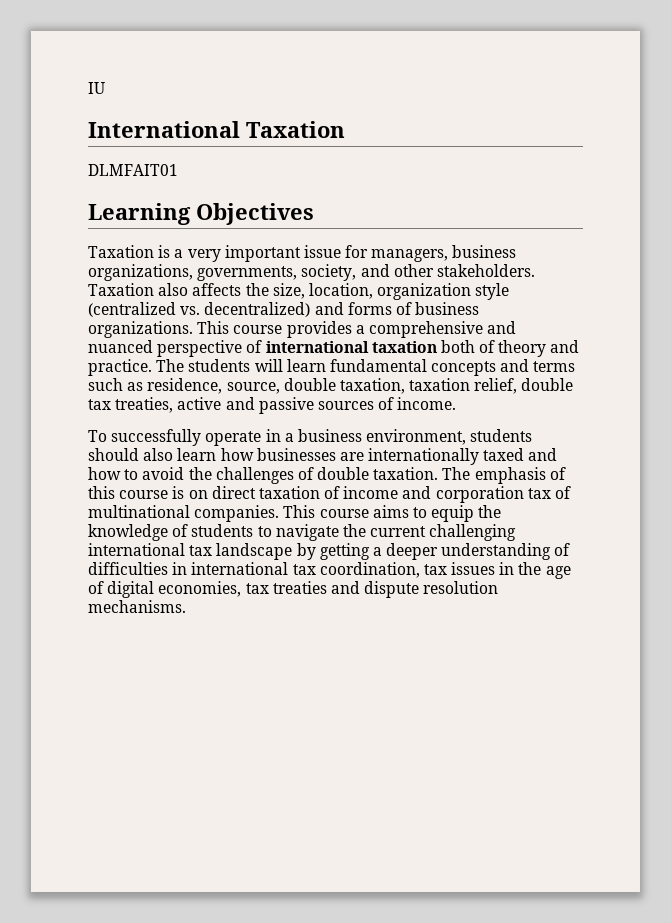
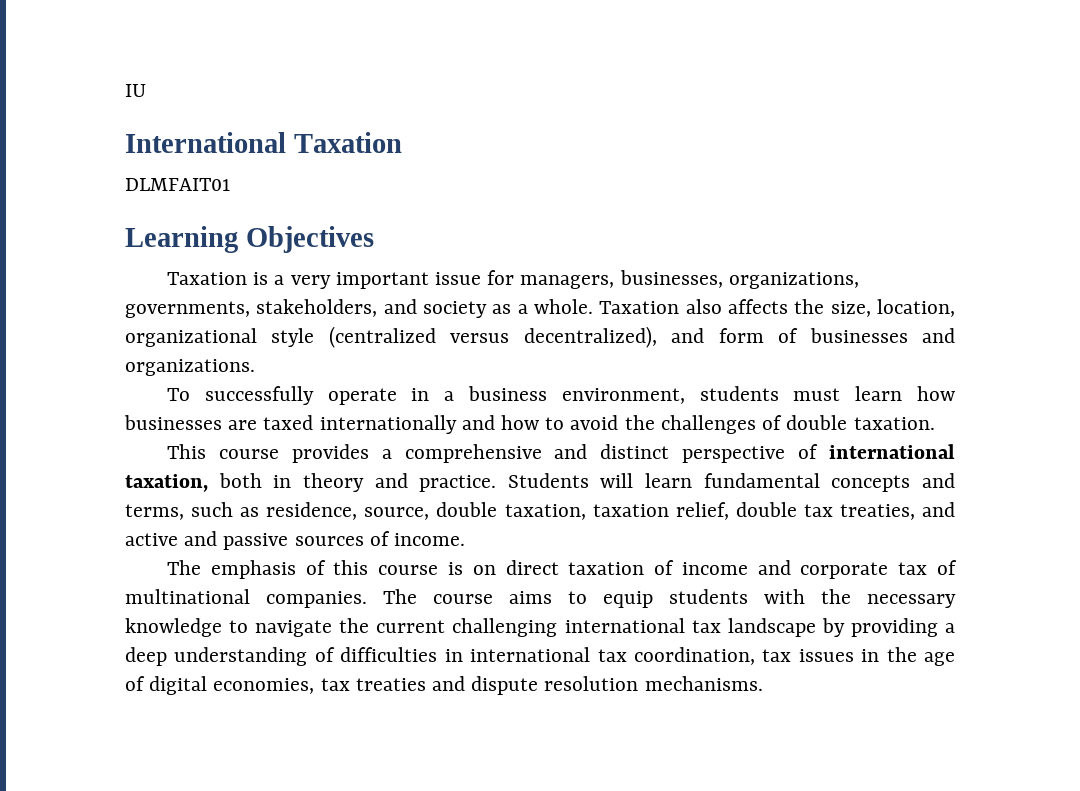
- Taxation is a very important issue for managers, business organizations, governments, society, and other stakeholders.
+ Taxation is a very important issue for managers, businesses, organizations, governments, stakeholders, and society as a whole.
- Taxation also affects the size, location, organization style (centralized vs. decentralized) and forms of business organizations. This course provides a comprehensive and nuanced perspective of international taxation both of theory and practice.
+ Taxation also affects the size, location, organizational style (centralized versus decentralized), and form of businesses and organizations.
+ To successfully operate in a business environment, students must learn how businesses are taxed internationally and how to avoid the challenges of double taxation.
+ This course provides a comprehensive and distinct perspective of international taxation, both in theory and practice.
- The students will learn fundamental concepts and terms such as residence, source, double taxation, taxation relief, double tax treaties, active and passive sources of income.
+ Students will learn fundamental concepts and terms, such as residence, source, double taxation, taxation relief, double tax treaties, and active and passive sources of income.
- To successfully operate in a business environment, students should also learn how businesses are internationally taxed and how to avoid the challenges of double taxation. The emphasis of this course is on direct taxation of income and corporation tax of multinational companies.
+ The emphasis of this course is on direct taxation of income and corporate tax of multinational companies.
- This course aims to equip the knowledge of students to navigate the current challenging international tax landscape by getting a deeper understanding of difficulties in international tax coordination, tax issues in the age of digital economies, tax treaties and dispute resolution mechanisms.
+ The course aims to equip students with the necessary knowledge to navigate the current challenging international tax landscape by providing a deep understanding of difficulties in international tax coordination, tax issues in the age of digital economies, tax treaties and dispute resolution mechanisms.

